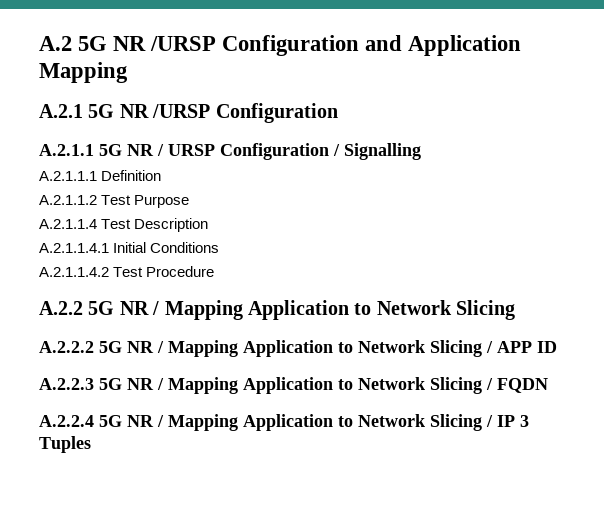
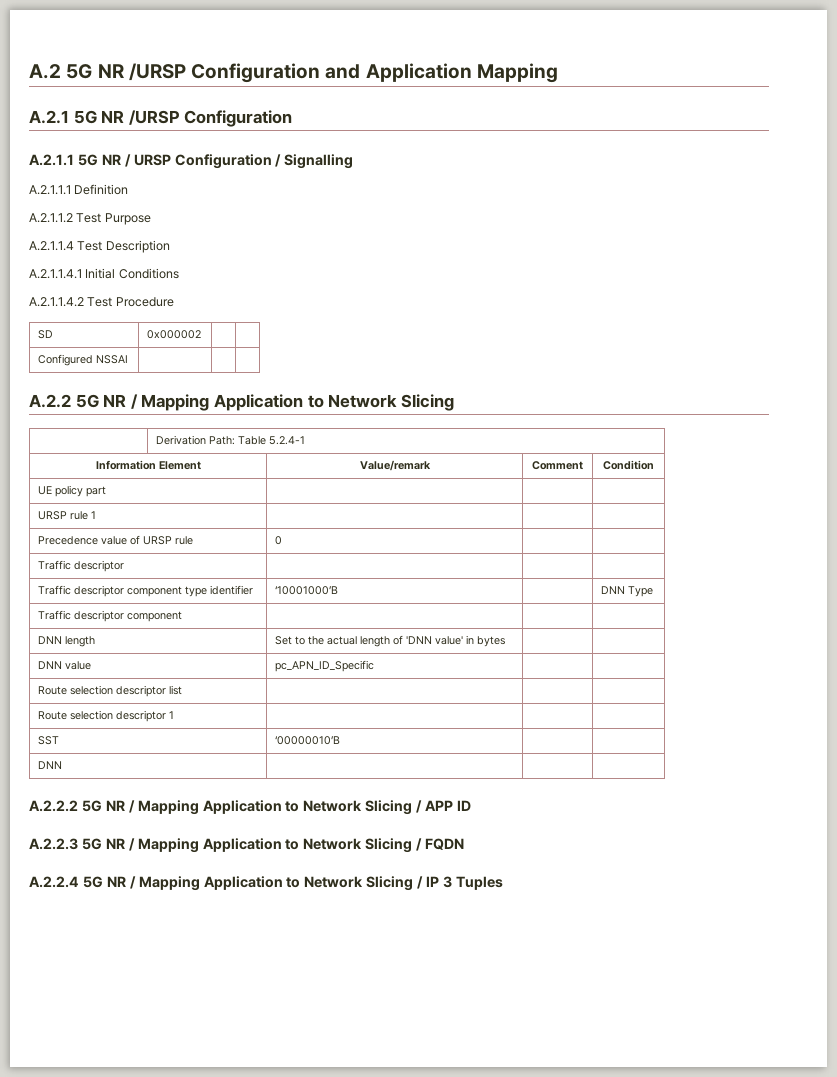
+ SD | 0x000002 | |
+ Configured NSSAI | | |
+ | Derivation Path: Table 5.2.4-1
+ Information Element | Value/remark | Comment | Condition
+ UE policy part | | |
+ URSP rule 1 | | |
+ Precedence value of URSP rule | 0 | |
+ Traffic descriptor | | |
+ Traffic descriptor component type identifier | ‘10001000’B | | DNN Type
+ Traffic descriptor component | | |
+ DNN length | Set to the actual length of 'DNN value' in bytes | |
+ DNN value | pc_APN_ID_Specific | |
+ Route selection descriptor list | | |
+ Route selection descriptor 1 | | |
+ SST | ‘00000010’B | |
+ DNN | | |

